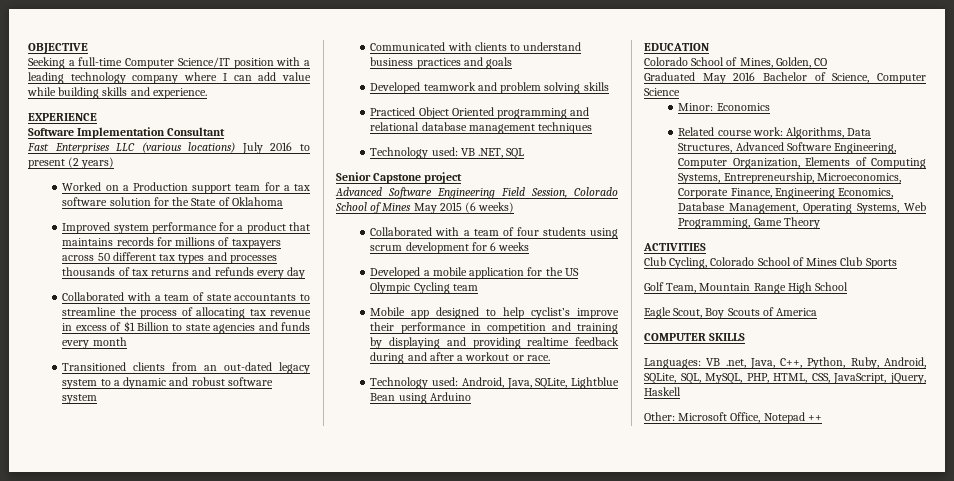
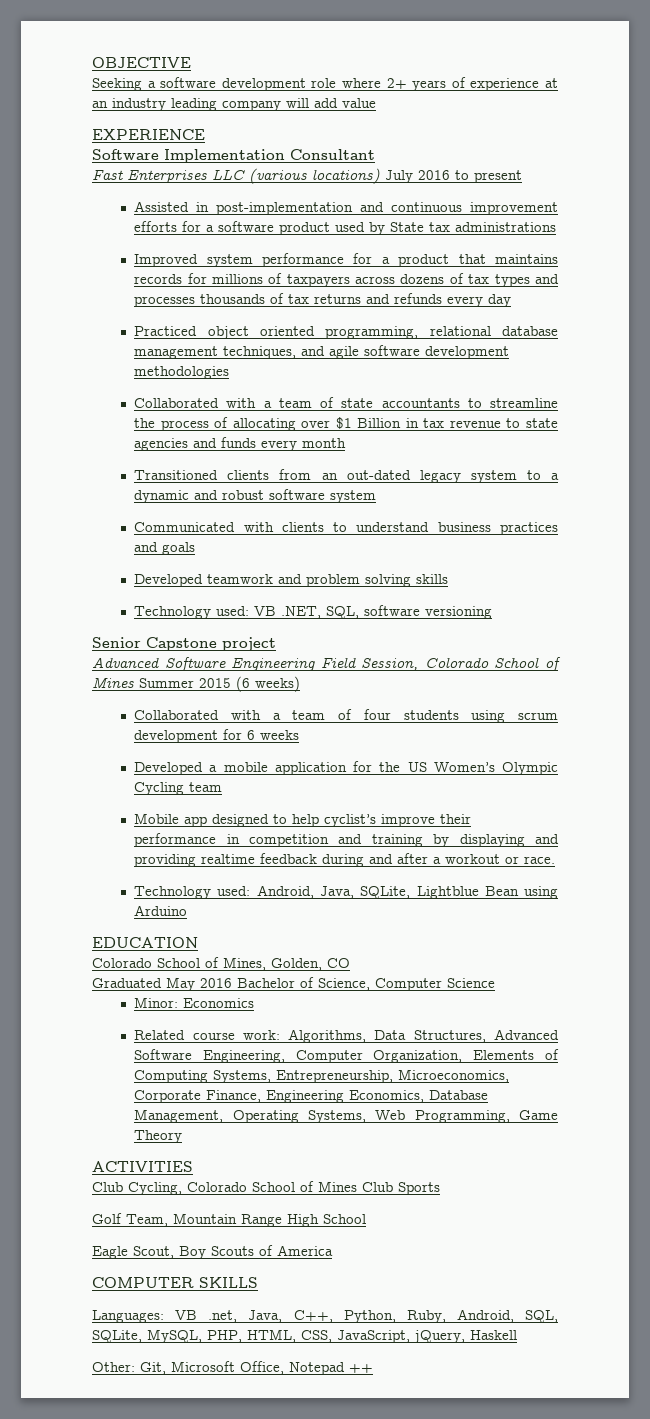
- Seeking a full-time Computer Science/IT position with a leading technology company where I can add value while building skills and experience.
+ Seeking a software development role where 2+ years of experience at an industry leading company will add value
- Fast Enterprises LLC (various locations) July 2016 to present (2 years)
- Worked on a Production support team for a tax software solution for the State of Oklahoma
+ Fast Enterprises LLC (various locations) July 2016 to present
+ Assisted in post-implementation and continuous improvement efforts for a software product used by State tax administrations
- Improved system performance for a product that maintains records for millions of taxpayers across 50 different tax types and processes thousands of tax returns and refunds every day
+ Improved system performance for a product that maintains records for millions of taxpayers across dozens of tax types and processes thousands of tax returns and refunds every day
+ Practiced object oriented programming, relational database management techniques, and agile software development methodologies
- Collaborated with a team of state accountants to streamline the process of allocating tax revenue in excess of $1 Billion to state agencies and funds every month
+ Collaborated with a team of state accountants to streamline the process of allocating over $1 Billion in tax revenue to state agencies and funds every month
- Practiced Object Oriented programming and relational database management techniques
- Technology used: VB .NET, SQL
+ Technology used: VB .NET, SQL, software versioning
- Advanced Software Engineering Field Session, Colorado School of Mines May 2015 (6 weeks)
+ Advanced Software Engineering Field Session, Colorado School of Mines Summer 2015 (6 weeks)
- Developed a mobile application for the US Olympic Cycling team
+ Developed a mobile application for the US Women’s Olympic Cycling team
- Languages: VB .net, Java, C++, Python, Ruby, Android, SQLite, SQL, MySQL, PHP, HTML, CSS, JavaScript, jQuery, Haskell
+ Languages: VB .net, Java, C++, Python, Ruby, Android, SQL, SQLite, MySQL, PHP, HTML, CSS, JavaScript, jQuery, Haskell
- Other: Microsoft Office, Notepad ++
+ Other: Git, Microsoft Office, Notepad ++

